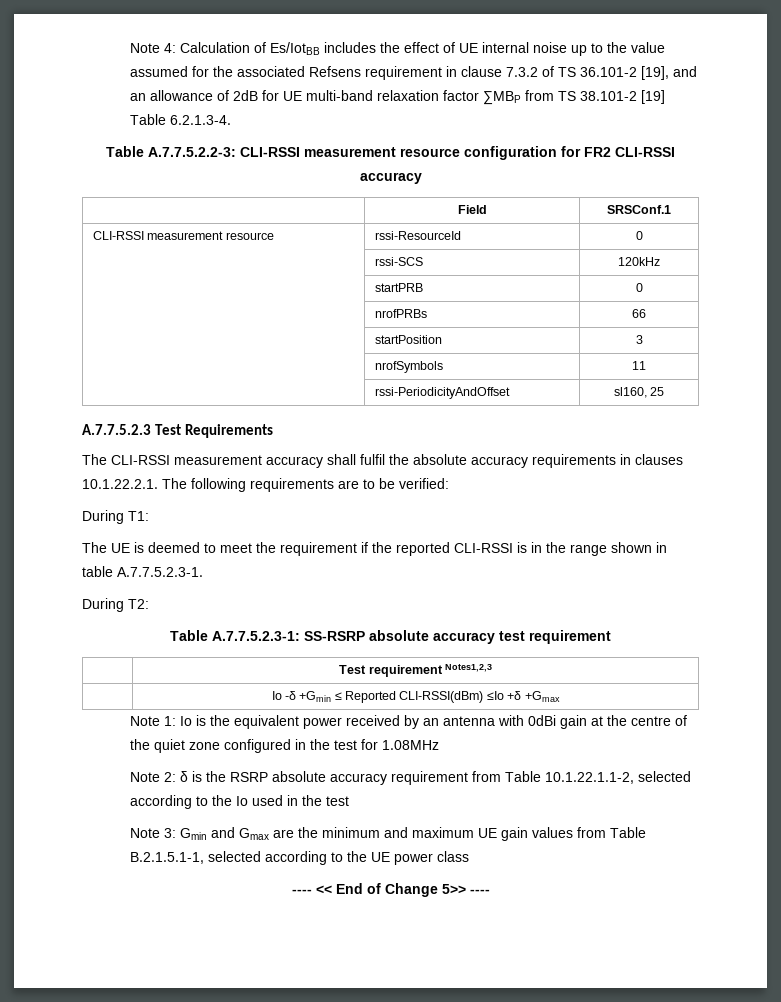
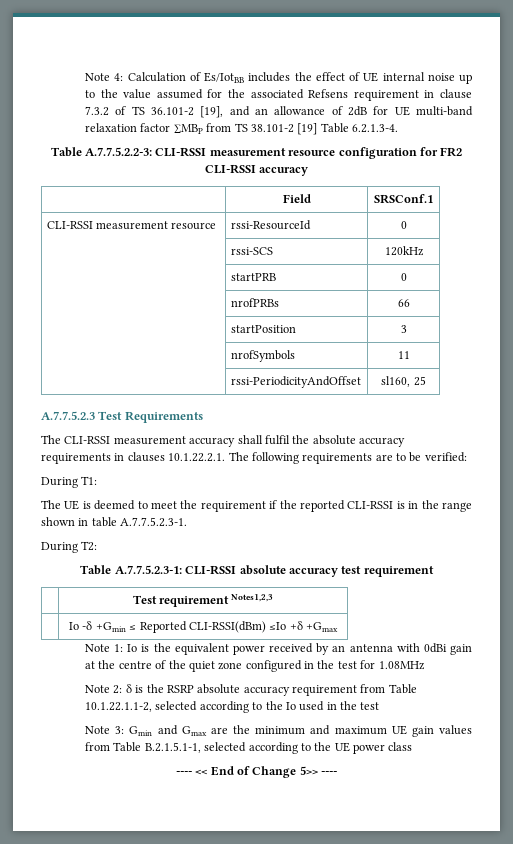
- Table A.7.7.5.2.3-1: SS-RSRP absolute accuracy test requirement
+ Table A.7.7.5.2.3-1: CLI-RSSI absolute accuracy test requirement

